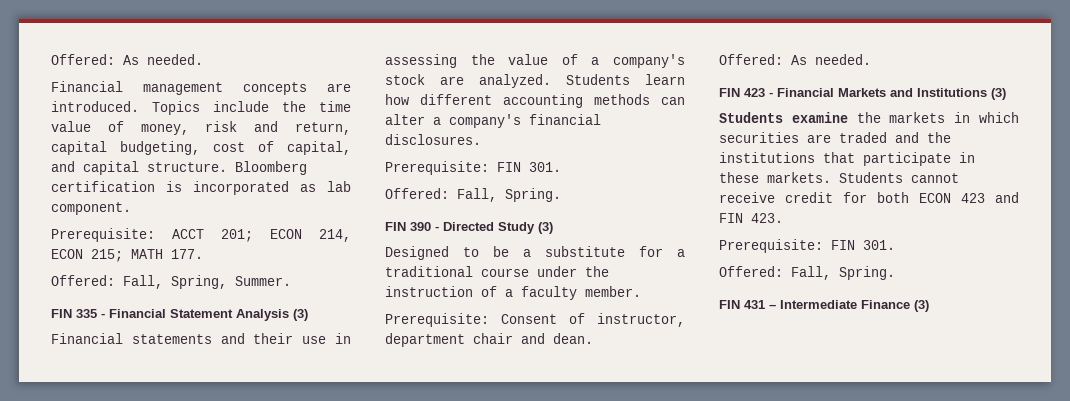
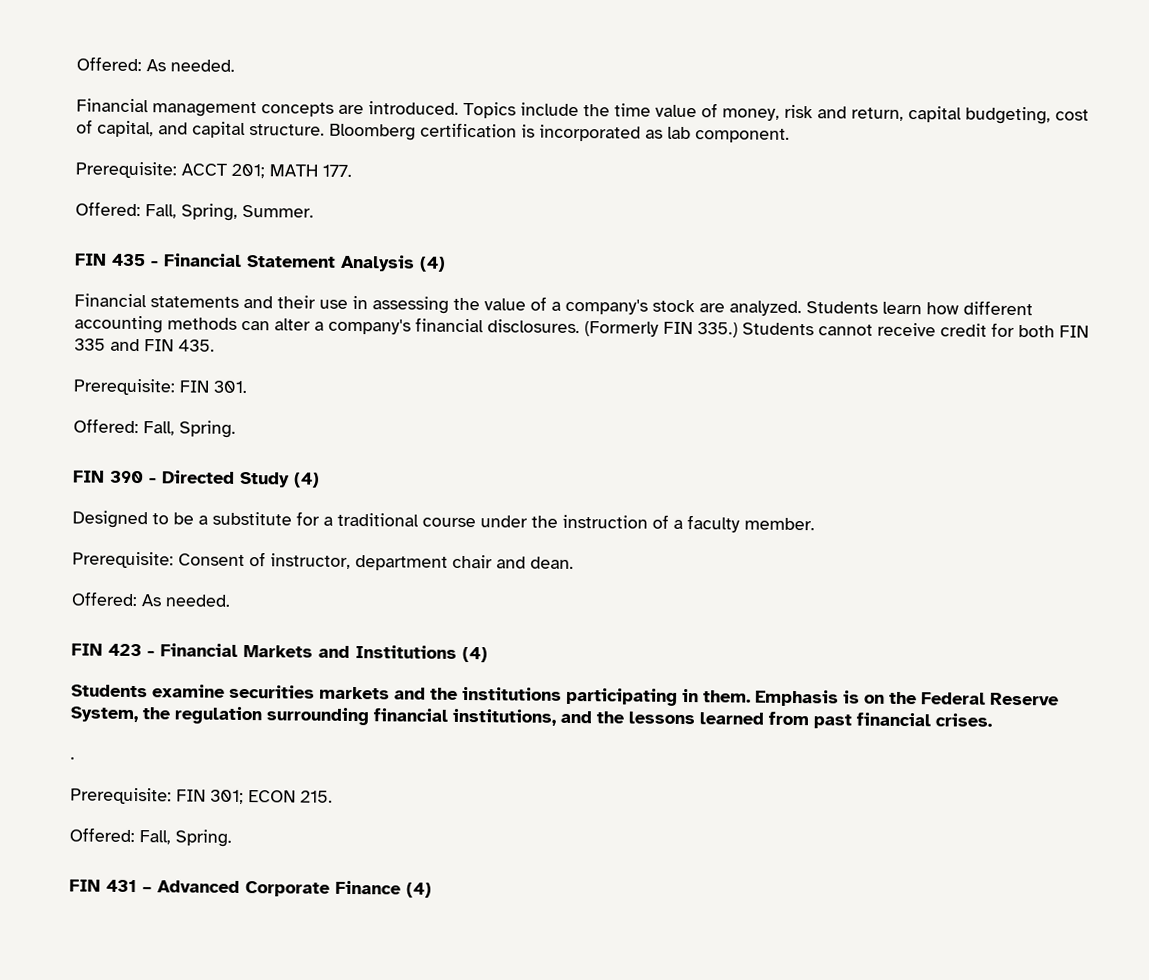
- Prerequisite: ACCT 201; ECON 214, ECON 215; MATH 177.
+ Prerequisite: ACCT 201; MATH 177.
- FIN 335 - Financial Statement Analysis (3)
+ FIN 435 - Financial Statement Analysis (4)
+ (Formerly FIN 335.) Students cannot receive credit for both FIN 335 and FIN 435.
- FIN 390 - Directed Study (3)
+ FIN 390 - Directed Study (4)
- FIN 423 - Financial Markets and Institutions (3)
+ FIN 423 - Financial Markets and Institutions (4)
- Students examine the markets in which securities are traded and the institutions that participate in these markets. Students cannot receive credit for both ECON 423 and FIN 423.
- Prerequisite: FIN 301.
+ Students examine securities markets and the institutions participating in them. Emphasis is on the Federal Reserve System, the regulation surrounding financial institutions, and the lessons learned from past financial crises.
+ .
+ Prerequisite: FIN 301; ECON 215.
- FIN 431 – Intermediate Finance (3)
+ FIN 431 – Advanced Corporate Finance (4)

